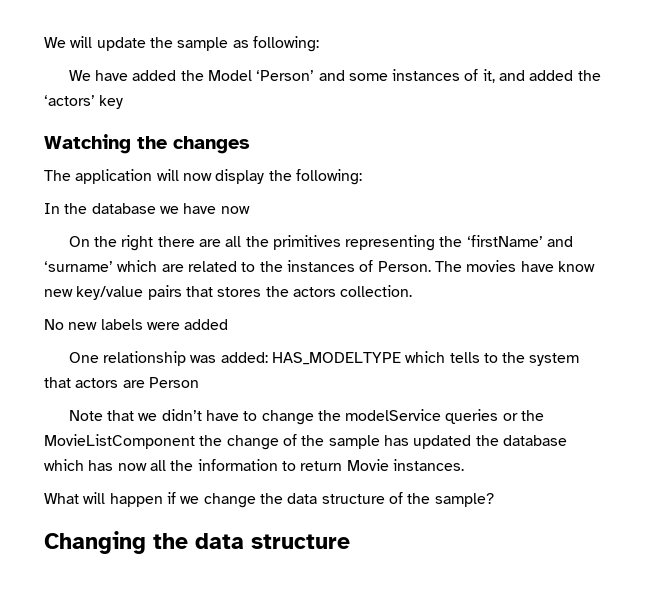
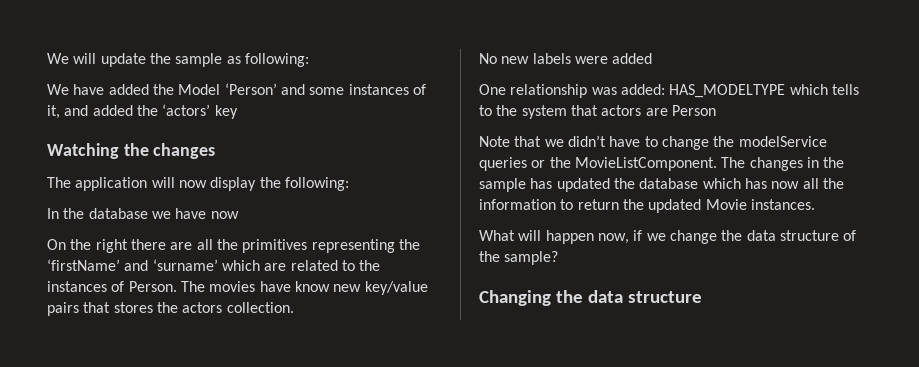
- Note that we didn’t have to change the modelService queries or the MovieListComponent the change of the sample has updated the database which has now all the information to return Movie instances.
+ Note that we didn’t have to change the modelService queries or the MovieListComponent. The changes in the sample has updated the database which has now all the information to return the updated Movie instances.
- What will happen if we change the data structure of the sample?
+ What will happen now, if we change the data structure of the sample?

